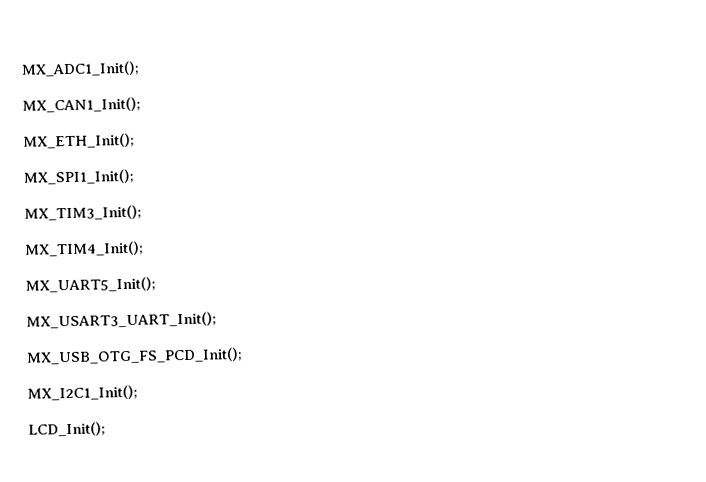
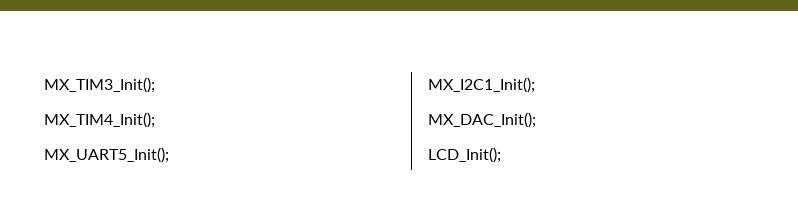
- MX_ADC1_Init();
- MX_CAN1_Init();
- MX_ETH_Init();
- MX_SPI1_Init();
- MX_USART3_UART_Init();
- MX_USB_OTG_FS_PCD_Init();
+ MX_DAC_Init();

